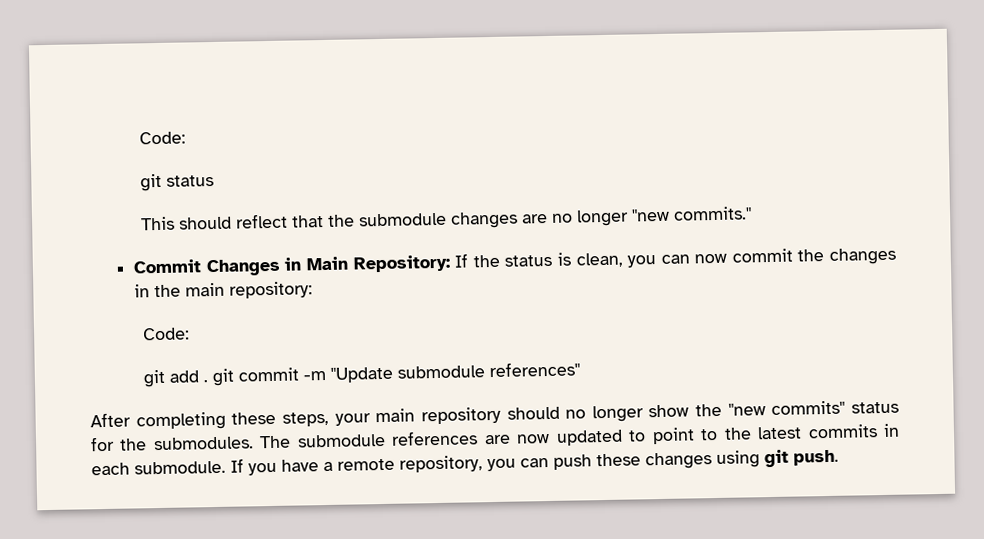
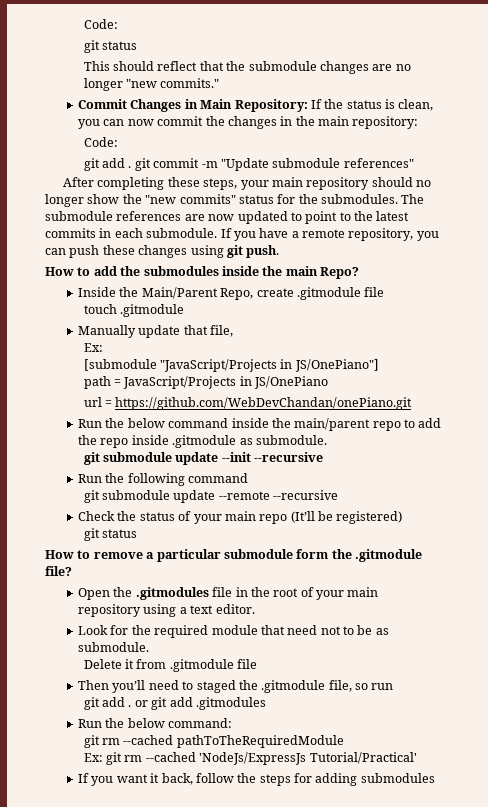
+ How to add the submodules inside the main Repo?
+ Inside the Main/Parent Repo, create .gitmodule file
+ touch .gitmodule
+ Manually update that file,
+ Ex:
+ [submodule "JavaScript/Projects in JS/OnePiano"]
+ path = JavaScript/Projects in JS/OnePiano
+ url = https://github.com/WebDevChandan/onePiano.git
+ Run the below command inside the main/parent repo to add the repo inside .gitmodule as submodule.
+ git submodule update --init --recursive
+ Run the following command
+ git submodule update --remote --recursive
+ Check the status of your main repo (It’ll be registered)
+ git status
+ How to remove a particular submodule form the .gitmodule file?
+ Open the .gitmodules file in the root of your main repository using a text editor.
+ Look for the required module that need not to be as submodule.
+ Delete it from .gitmodule file
+ Then you’ll need to staged the .gitmodule file, so run
+ git add . or git add .gitmodules
+ Run the below command:
+ git rm --cached pathToTheRequiredModule
+ Ex: git rm --cached 'NodeJs/ExpressJs Tutorial/Practical'
+ If you want it back, follow the steps for adding submodules

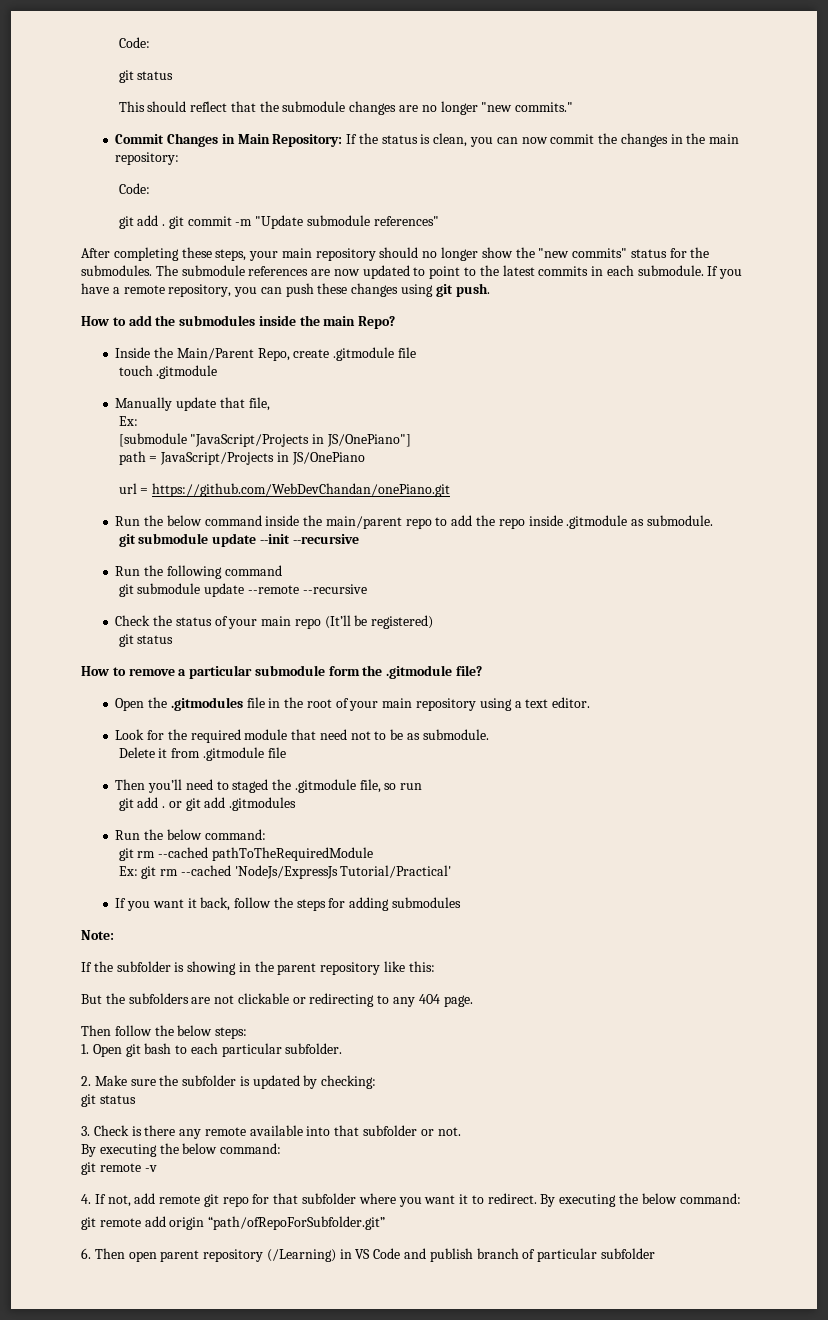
+ Note:
+ If the subfolder is showing in the parent repository like this:
+ But the subfolders are not clickable or redirecting to any 404 page.
+ Then follow the below steps:
+ 1. Open git bash to each particular subfolder.
+ 2. Make sure the subfolder is updated by checking:
+ git status
+ 3. Check is there any remote available into that subfolder or not.
+ By executing the below command:
+ git remote -v
+ 4. If not, add remote git repo for that subfolder where you want it to redirect. By executing the below command:
+ git remote add origin “path/ofRepoForSubfolder.git”
+ 6. Then open parent repository (/Learning) in VS Code and publish branch of particular subfolder

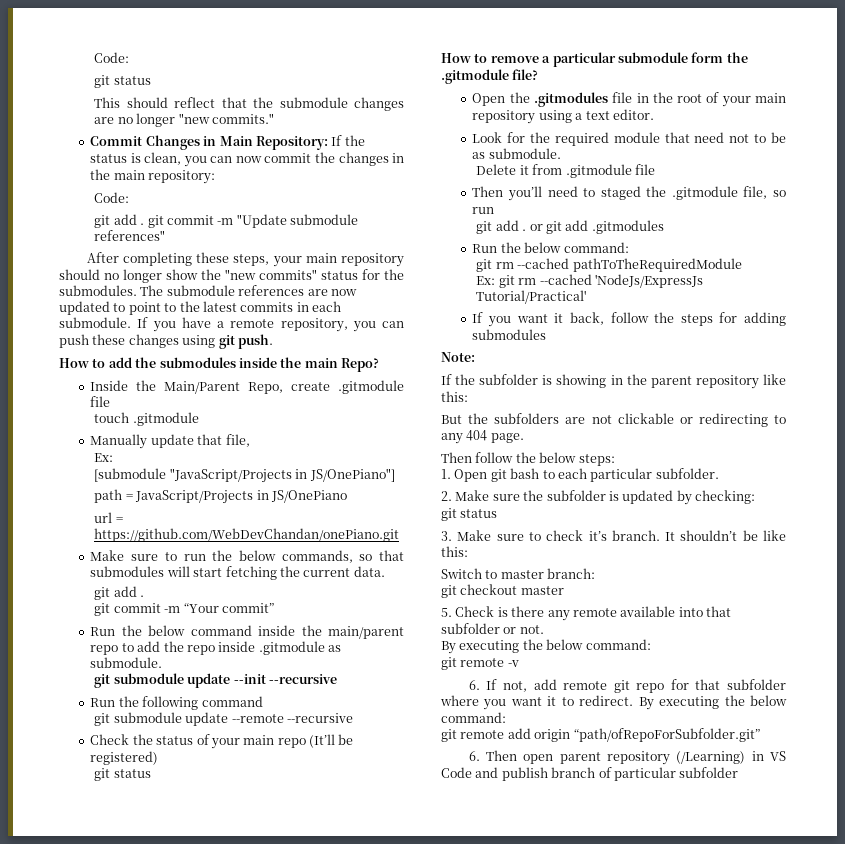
+ Make sure to run the below commands, so that submodules will start fetching the current data.
+ git add .
+ git commit -m “Your commit”
- 3. Check is there any remote available into that subfolder or not.
+ 3. Make sure to check it’s branch. It shouldn’t be like this:
+ Switch to master branch:
+ git checkout master
+ 5. Check is there any remote available into that subfolder or not.
- 4. If not, add remote git repo for that subfolder where you want it to redirect.
+ 6. If not, add remote git repo for that subfolder where you want it to redirect.

